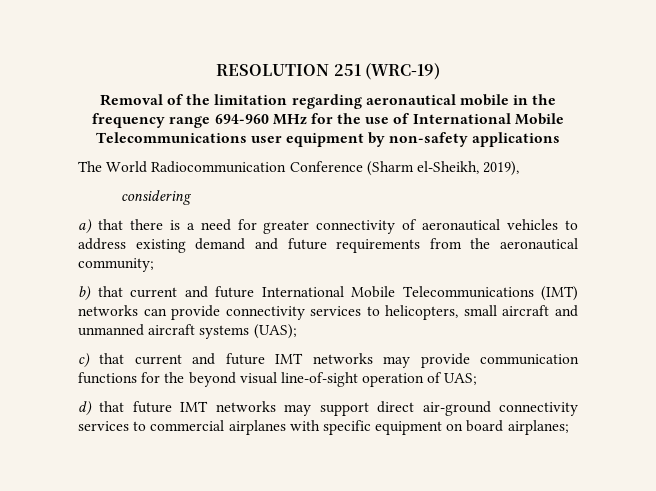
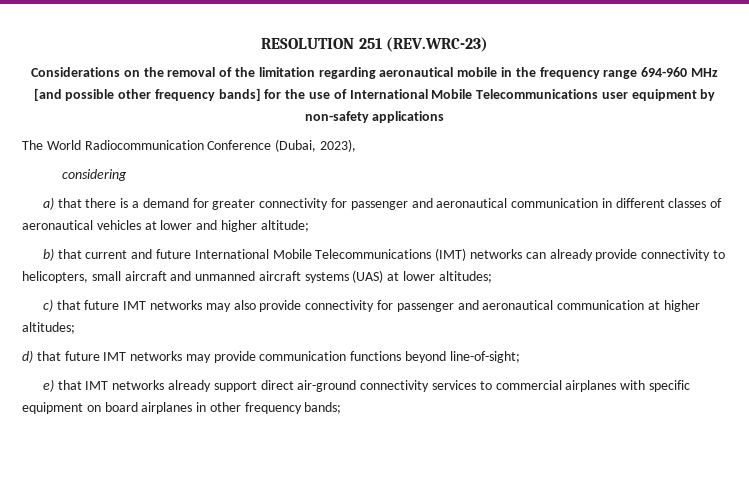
- RESOLUTION 251 (WRC-19)
- Removal of the limitation regarding aeronautical mobile in the frequency range 694-960 MHz for the use of International Mobile Telecommunications user equipment by non-safety applications
+ RESOLUTION 251 (REV.WRC-23)
+ Considerations on the removal of the limitation regarding aeronautical mobile in the frequency range 694-960 MHz [and possible other frequency bands] for the use of International Mobile Telecommunications user equipment by non-safety applications
- The World Radiocommunication Conference (Sharm el-Sheikh, 2019),
+ The World Radiocommunication Conference (Dubai, 2023),
- a) that there is a need for greater connectivity of aeronautical vehicles to address existing demand and future requirements from the aeronautical community;
+ a) that there is a demand for greater connectivity for passenger and aeronautical communication in different classes of aeronautical vehicles at lower and higher altitude;
- b) that current and future International Mobile Telecommunications (IMT) networks can provide connectivity services to helicopters, small aircraft and unmanned aircraft systems (UAS);
- c) that current and future IMT networks may provide communication functions for the beyond visual line-of-sight operation of UAS;
- d) that future IMT networks may support direct air-ground connectivity services to commercial airplanes with specific equipment on board airplanes;
+ b) that current and future International Mobile Telecommunications (IMT) networks can already provide connectivity to helicopters, small aircraft and unmanned aircraft systems (UAS) at lower altitudes;
+ c) that future IMT networks may also provide connectivity for passenger and aeronautical communication at higher altitudes;
+ d) that future IMT networks may provide communication functions beyond line-of-sight;
+ e) that IMT networks already support direct air-ground connectivity services to commercial airplanes with specific equipment on board airplanes in other frequency bands;

